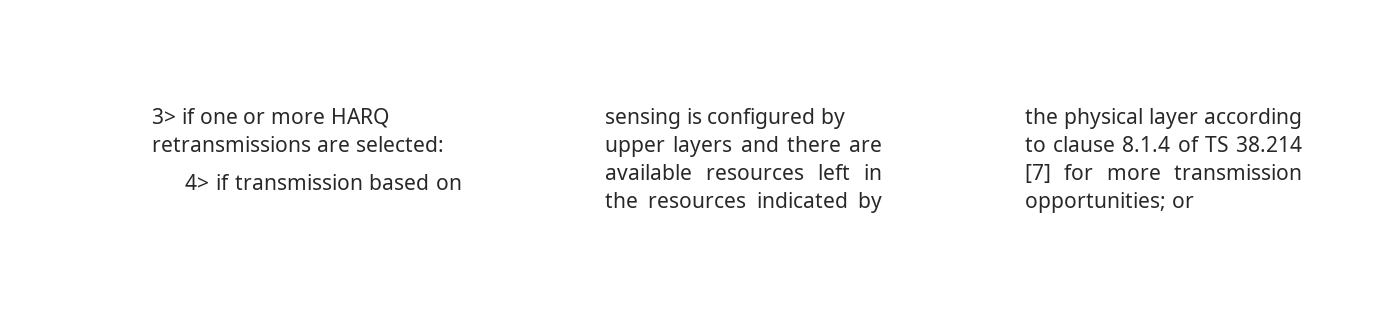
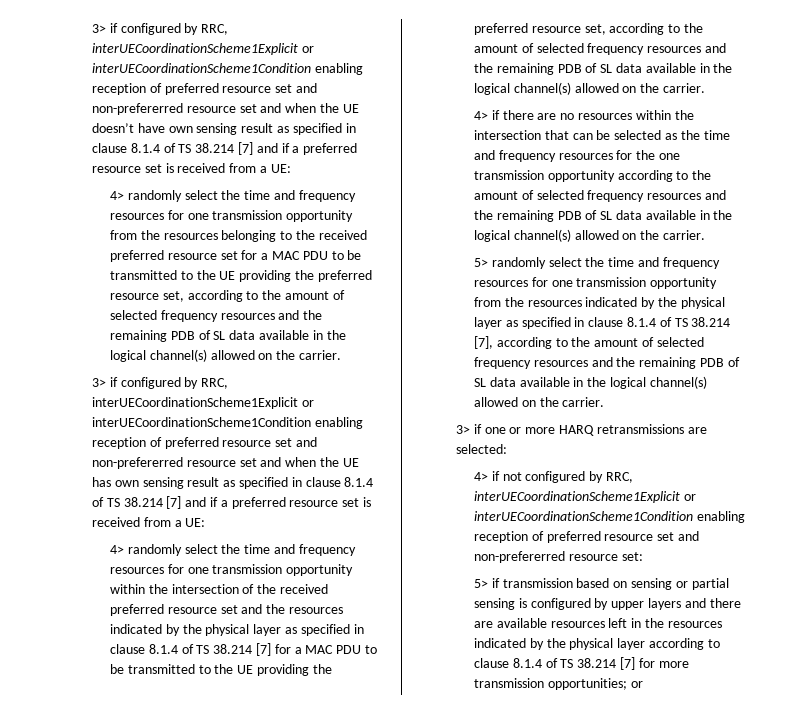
+ 3> if configured by RRC, interUECoordinationScheme1Explicit or interUECoordinationScheme1Condition enabling reception of preferred resource set and non-prefererred resource set and when the UE doesn’t have own sensing result as specified in clause 8.1.4 of TS 38.214 [7] and if a preferred resource set is received from a UE:
+ 4> randomly select the time and frequency resources for one transmission opportunity from the resources belonging to the received preferred resource set for a MAC PDU to be transmitted to the UE providing the preferred resource set, according to the amount of selected frequency resources and the remaining PDB of SL data available in the logical channel(s) allowed on the carrier.
+ 3> if configured by RRC, interUECoordinationScheme1Explicit or interUECoordinationScheme1Condition enabling reception of preferred resource set and non-prefererred resource set and when the UE has own sensing result as specified in clause 8.1.4 of TS 38.214 [7] and if a preferred resource set is received from a UE:
+ 4> randomly select the time and frequency resources for one transmission opportunity within the intersection of the received preferred resource set and the resources indicated by the physical layer as specified in clause 8.1.4 of TS 38.214 [7] for a MAC PDU to be transmitted to the UE providing the preferred resource set, according to the amount of selected frequency resources and the remaining PDB of SL data available in the logical channel(s) allowed on the carrier.
+ 4> if there are no resources within the intersection that can be selected as the time and frequency resources for the one transmission opportunity according to the amount of selected frequency resources and the remaining PDB of SL data available in the logical channel(s) allowed on the carrier.
+ 5> randomly select the time and frequency resources for one transmission opportunity from the resources indicated by the physical layer as specified in clause 8.1.4 of TS 38.214 [7], according to the amount of selected frequency resources and the remaining PDB of SL data available in the logical channel(s) allowed on the carrier.
- 4> if transmission based on sensing is configured by upper layers and there are available resources left in the resources indicated by the physical layer according to clause 8.1.4 of TS 38.214 [7] for more transmission opportunities; or
+ 4> if not configured by RRC, interUECoordinationScheme1Explicit or interUECoordinationScheme1Condition enabling reception of preferred resource set and non-prefererred resource set:
+ 5> if transmission based on sensing or partial sensing is configured by upper layers and there are available resources left in the resources indicated by the physical layer according to clause 8.1.4 of TS 38.214 [7] for more transmission opportunities; or

